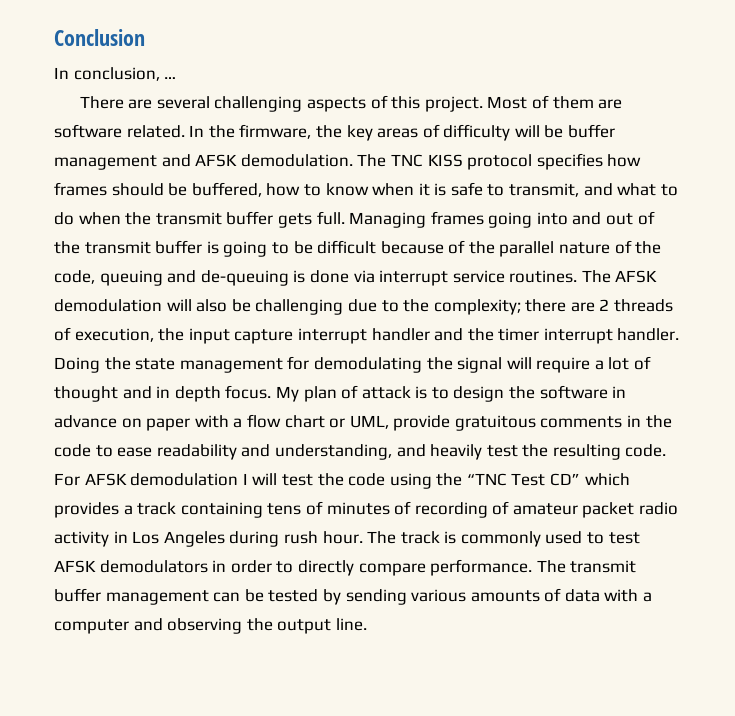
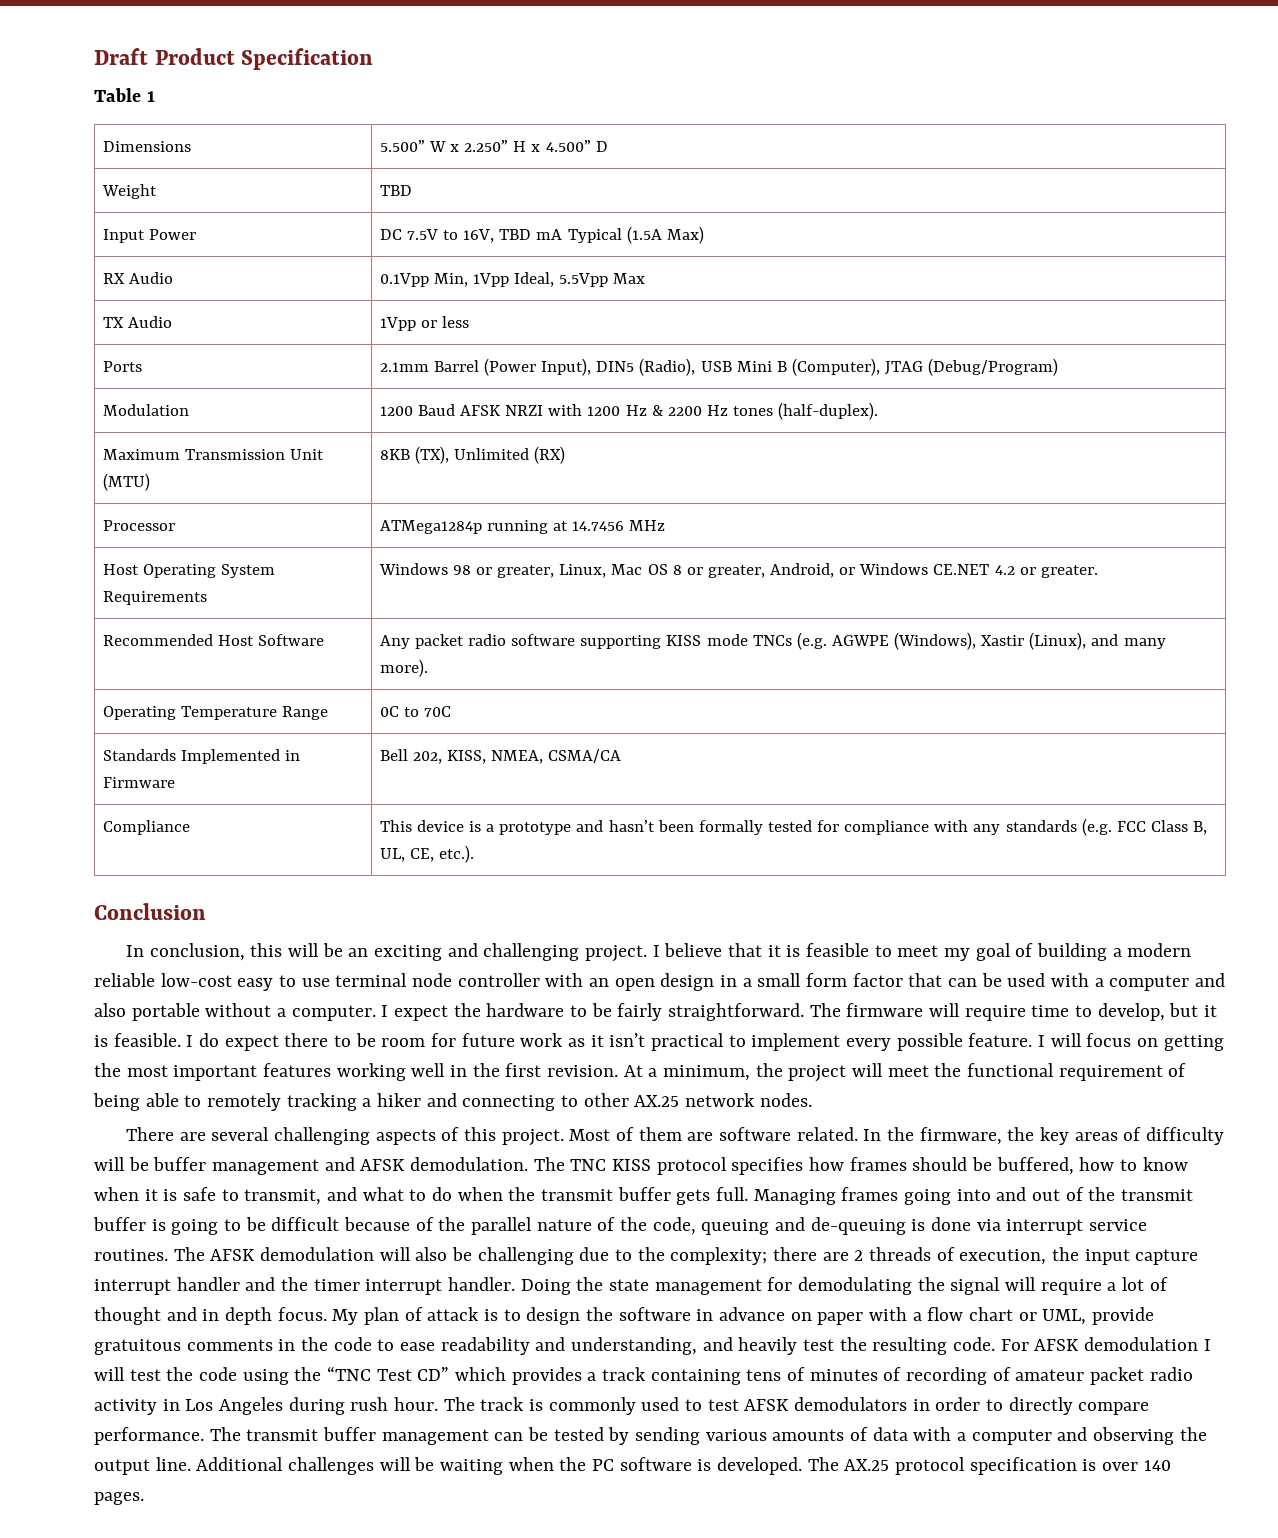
+ Draft Product Specification
+ Table 1
+ Dimensions | 5.500” W x 2.250” H x 4.500” D
+ Weight | TBD
+ Input Power | DC 7.5V to 16V, TBD mA Typical (1.5A Max)
+ RX Audio | 0.1Vpp Min, 1Vpp Ideal, 5.5Vpp Max
+ TX Audio | 1Vpp or less
+ Ports | 2.1mm Barrel (Power Input), DIN5 (Radio), USB Mini B (Computer), JTAG (Debug/Program)
+ Modulation | 1200 Baud AFSK NRZI with 1200 Hz & 2200 Hz tones (half-duplex).
+ Maximum Transmission Unit (MTU) | 8KB (TX), Unlimited (RX)
+ Processor | ATMega1284p running at 14.7456 MHz
+ Host Operating System Requirements | Windows 98 or greater, Linux, Mac OS 8 or greater, Android, or Windows CE.NET 4.2 or greater.
+ Recommended Host Software | Any packet radio software supporting KISS mode TNCs (e.g. AGWPE (Windows), Xastir (Linux), and many more).
+ Operating Temperature Range | 0C to 70C
+ Standards Implemented in Firmware | Bell 202, KISS, NMEA, CSMA/CA
+ Compliance | This device is a prototype and hasn’t been formally tested for compliance with any standards (e.g. FCC Class B, UL, CE, etc.).
  Conclusion
- In conclusion, …
+ In conclusion, this will be an exciting and challenging project. I believe that it is feasible to meet my goal of building a modern reliable low-cost easy to use terminal node controller with an open design in a small form factor that can be used with a computer and also portable without a computer. I expect the hardware to be fairly straightforward. The firmware will require time to develop, but it is feasible. I do expect there to be room for future work as it isn’t practical to implement every possible feature. I will focus on getting the most important features working well in the first revision. At a minimum, the project will meet the functional requirement of being able to remotely tracking a hiker and connecting to other AX.25 network nodes.
+ Additional challenges will be waiting when the PC software is developed. The AX.25 protocol specification is over 140 pages.

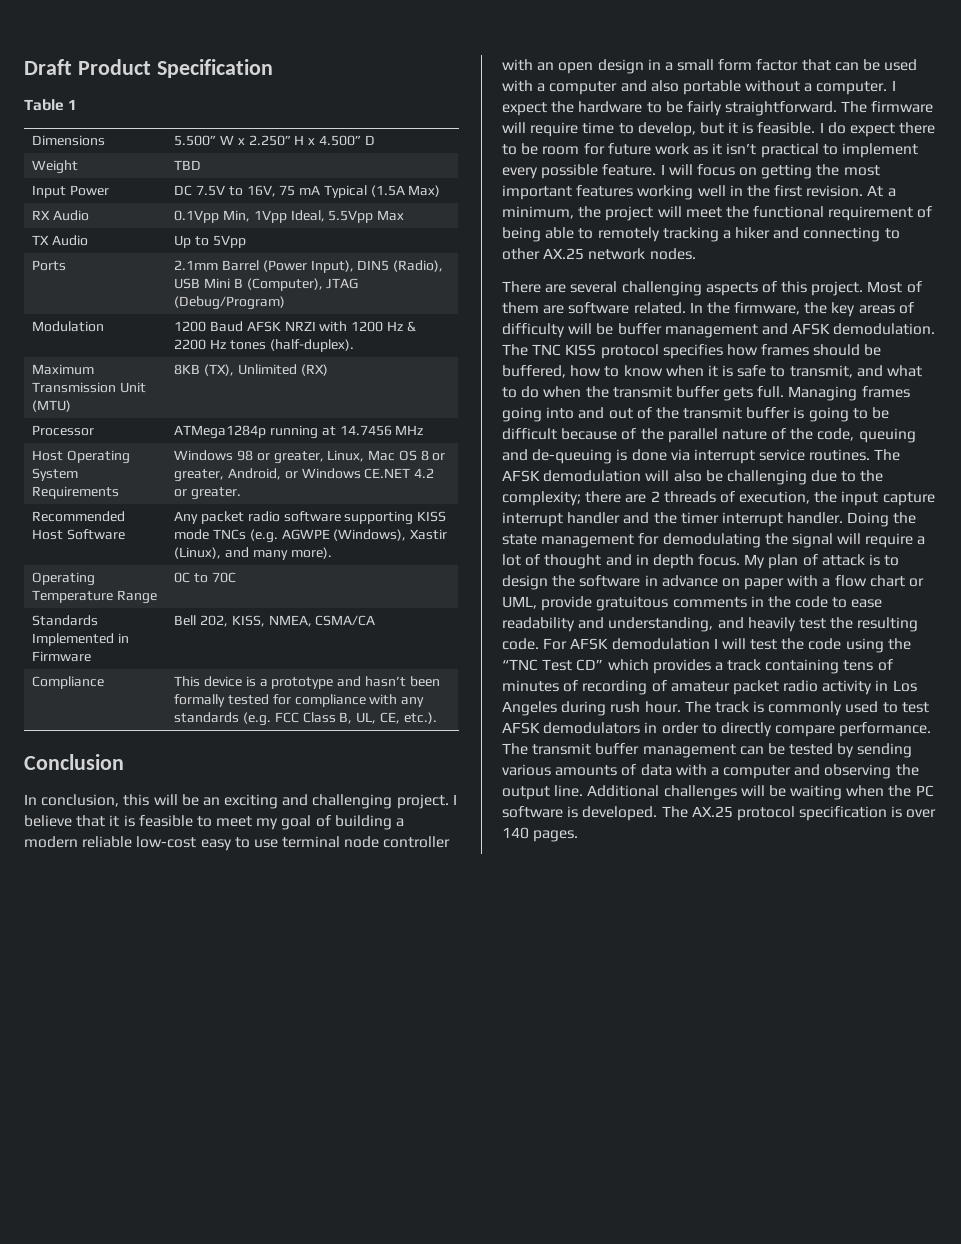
- Input Power | DC 7.5V to 16V, TBD mA Typical (1.5A Max)
+ Input Power | DC 7.5V to 16V, 75 mA Typical (1.5A Max)
- TX Audio | 1Vpp or less
+ TX Audio | Up to 5Vpp

